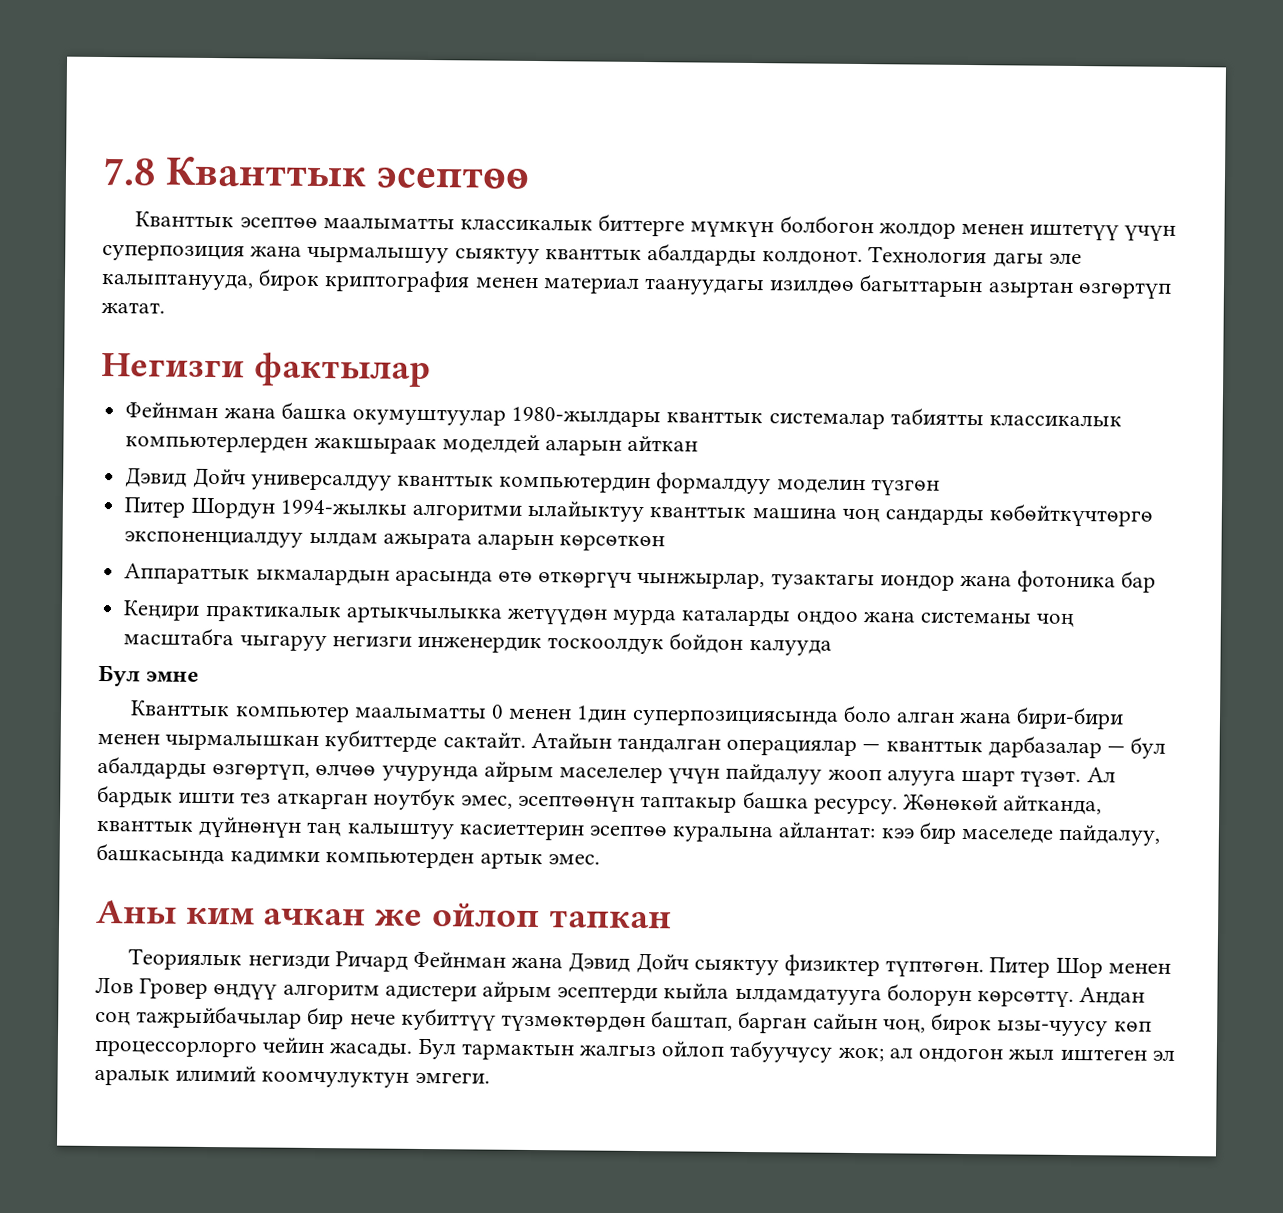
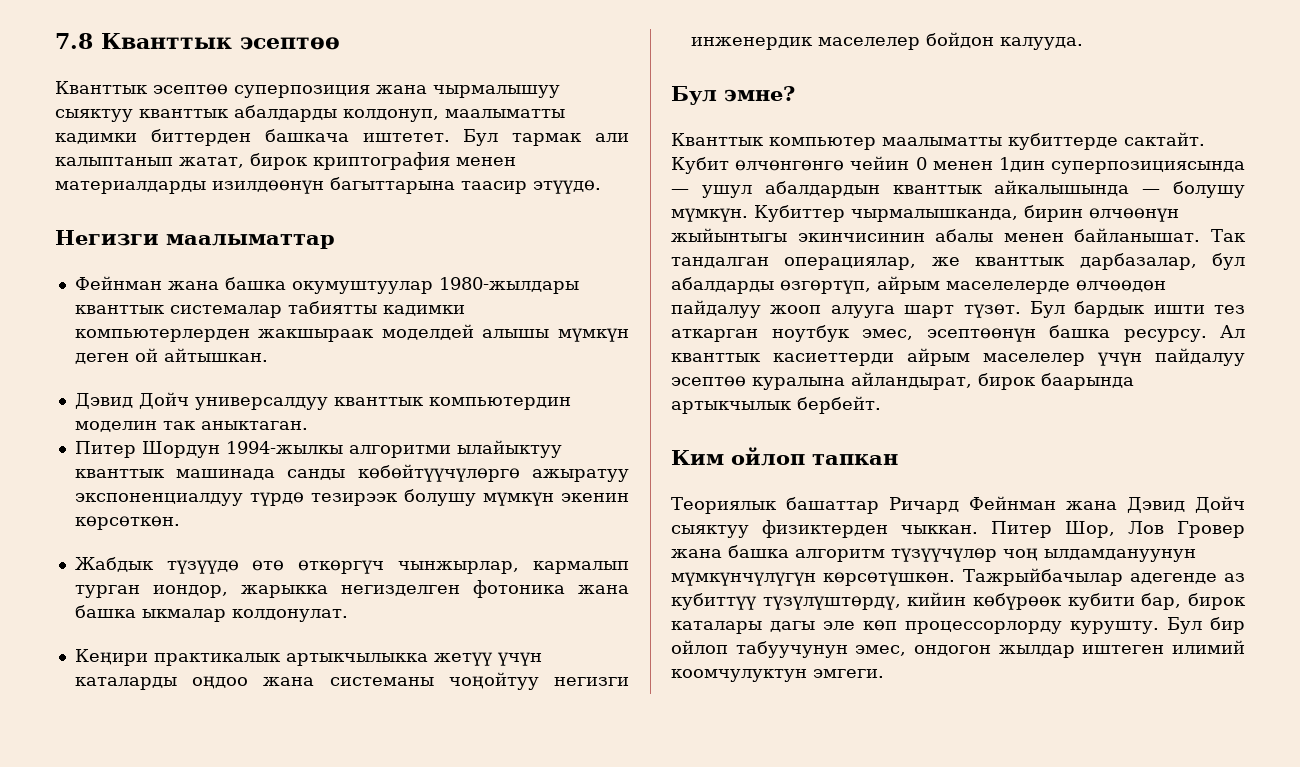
- Кванттык эсептөө маалыматты классикалык биттерге мүмкүн болбогон жолдор менен иштетүү үчүн суперпозиция жана чырмалышуу сыяктуу кванттык абалдарды колдонот. Технология дагы эле калыптанууда, бирок криптография менен материал таануудагы изилдөө багыттарын азыртан өзгөртүп жатат.
+ Кванттык эсептөө суперпозиция жана чырмалышуу сыяктуу кванттык абалдарды колдонуп, маалыматты кадимки биттерден башкача иштетет. Бул тармак али калыптанып жатат, бирок криптография менен материалдарды изилдөөнүн багыттарына таасир этүүдө.
- Негизги фактылар
+ Негизги маалыматтар
- Фейнман жана башка окумуштуулар 1980-жылдары кванттык системалар табиятты классикалык компьютерлерден жакшыраак моделдей аларын айткан
+ Фейнман жана башка окумуштуулар 1980-жылдары кванттык системалар табиятты кадимки компьютерлерден жакшыраак моделдей алышы мүмкүн деген ой айтышкан.
- Дэвид Дойч универсалдуу кванттык компьютердин формалдуу моделин түзгөн
+ Дэвид Дойч универсалдуу кванттык компьютердин моделин так аныктаган.
- Питер Шордун 1994-жылкы алгоритми ылайыктуу кванттык машина чоң сандарды көбөйткүчтөргө экспоненциалдуу ылдам ажырата аларын көрсөткөн
- Аппараттык ыкмалардын арасында өтө өткөргүч чынжырлар, тузактагы иондор жана фотоника бар
+ Питер Шордун 1994-жылкы алгоритми ылайыктуу кванттык машинада санды көбөйтүүчүлөргө ажыратуу экспоненциалдуу түрдө тезирээк болушу мүмкүн экенин көрсөткөн.
+ Жабдык түзүүдө өтө өткөргүч чынжырлар, кармалып турган иондор, жарыкка негизделген фотоника жана башка ыкмалар колдонулат.
- Кеңири практикалык артыкчылыкка жетүүдөн мурда каталарды оңдоо жана системаны чоң масштабга чыгаруу негизги инженердик тоскоолдук бойдон калууда
- Бул эмне
+ Кеңири практикалык артыкчылыкка жетүү үчүн каталарды оңдоо жана системаны чоңойтуу негизги инженердик маселелер бойдон калууда.
+ Бул эмне?
- Кванттык компьютер маалыматты 0 менен 1дин суперпозициясында боло алган жана бири-бири менен чырмалышкан кубиттерде сактайт. Атайын тандалган операциялар — кванттык дарбазалар — бул абалдарды өзгөртүп, өлчөө учурунда айрым маселелер үчүн пайдалуу жооп алууга шарт түзөт.
+ Кванттык компьютер маалыматты кубиттерде сактайт. Кубит өлчөнгөнгө чейин 0 менен 1дин суперпозициясында — ушул абалдардын кванттык айкалышында — болушу мүмкүн. Кубиттер чырмалышканда, бирин өлчөөнүн жыйынтыгы экинчисинин абалы менен байланышат. Так тандалган операциялар, же кванттык дарбазалар, бул абалдарды өзгөртүп, айрым маселелерде өлчөөдөн пайдалуу жооп алууга шарт түзөт.
- Ал бардык ишти тез аткарган ноутбук эмес, эсептөөнүн таптакыр башка ресурсу.
+ Бул бардык ишти тез аткарган ноутбук эмес, эсептөөнүн башка ресурсу.
- Жөнөкөй айтканда, кванттык дүйнөнүн таң калыштуу касиеттерин эсептөө куралына айлантат: кээ бир маселеде пайдалуу, башкасында кадимки компьютерден артык эмес.
- Аны ким ачкан же ойлоп тапкан
+ Ал кванттык касиеттерди айрым маселелер үчүн пайдалуу эсептөө куралына айландырат, бирок баарында артыкчылык бербейт.
+ Ким ойлоп тапкан
- Теориялык негизди Ричард Фейнман жана Дэвид Дойч сыяктуу физиктер түптөгөн. Питер Шор менен Лов Гровер өңдүү алгоритм адистери айрым эсептерди кыйла ылдамдатууга болорун көрсөттү. Андан соң тажрыйбачылар бир нече кубиттүү түзмөктөрдөн баштап, барган сайын чоң, бирок ызы-чуусу көп процессорлорго чейин жасады. Бул тармактын жалгыз ойлоп табуучусу жок; ал ондогон жыл иштеген эл аралык илимий коомчулуктун эмгеги.
+ Теориялык башаттар Ричард Фейнман жана Дэвид Дойч сыяктуу физиктерден чыккан. Питер Шор, Лов Гровер жана башка алгоритм түзүүчүлөр чоң ылдамдануунун мүмкүнчүлүгүн көрсөтүшкөн. Тажрыйбачылар адегенде аз кубиттүү түзүлүштөрдү, кийин көбүрөөк кубити бар, бирок каталары дагы эле көп процессорлорду курушту. Бул бир ойлоп табуучунун эмес, ондогон жылдар иштеген илимий коомчулуктун эмгеги.

